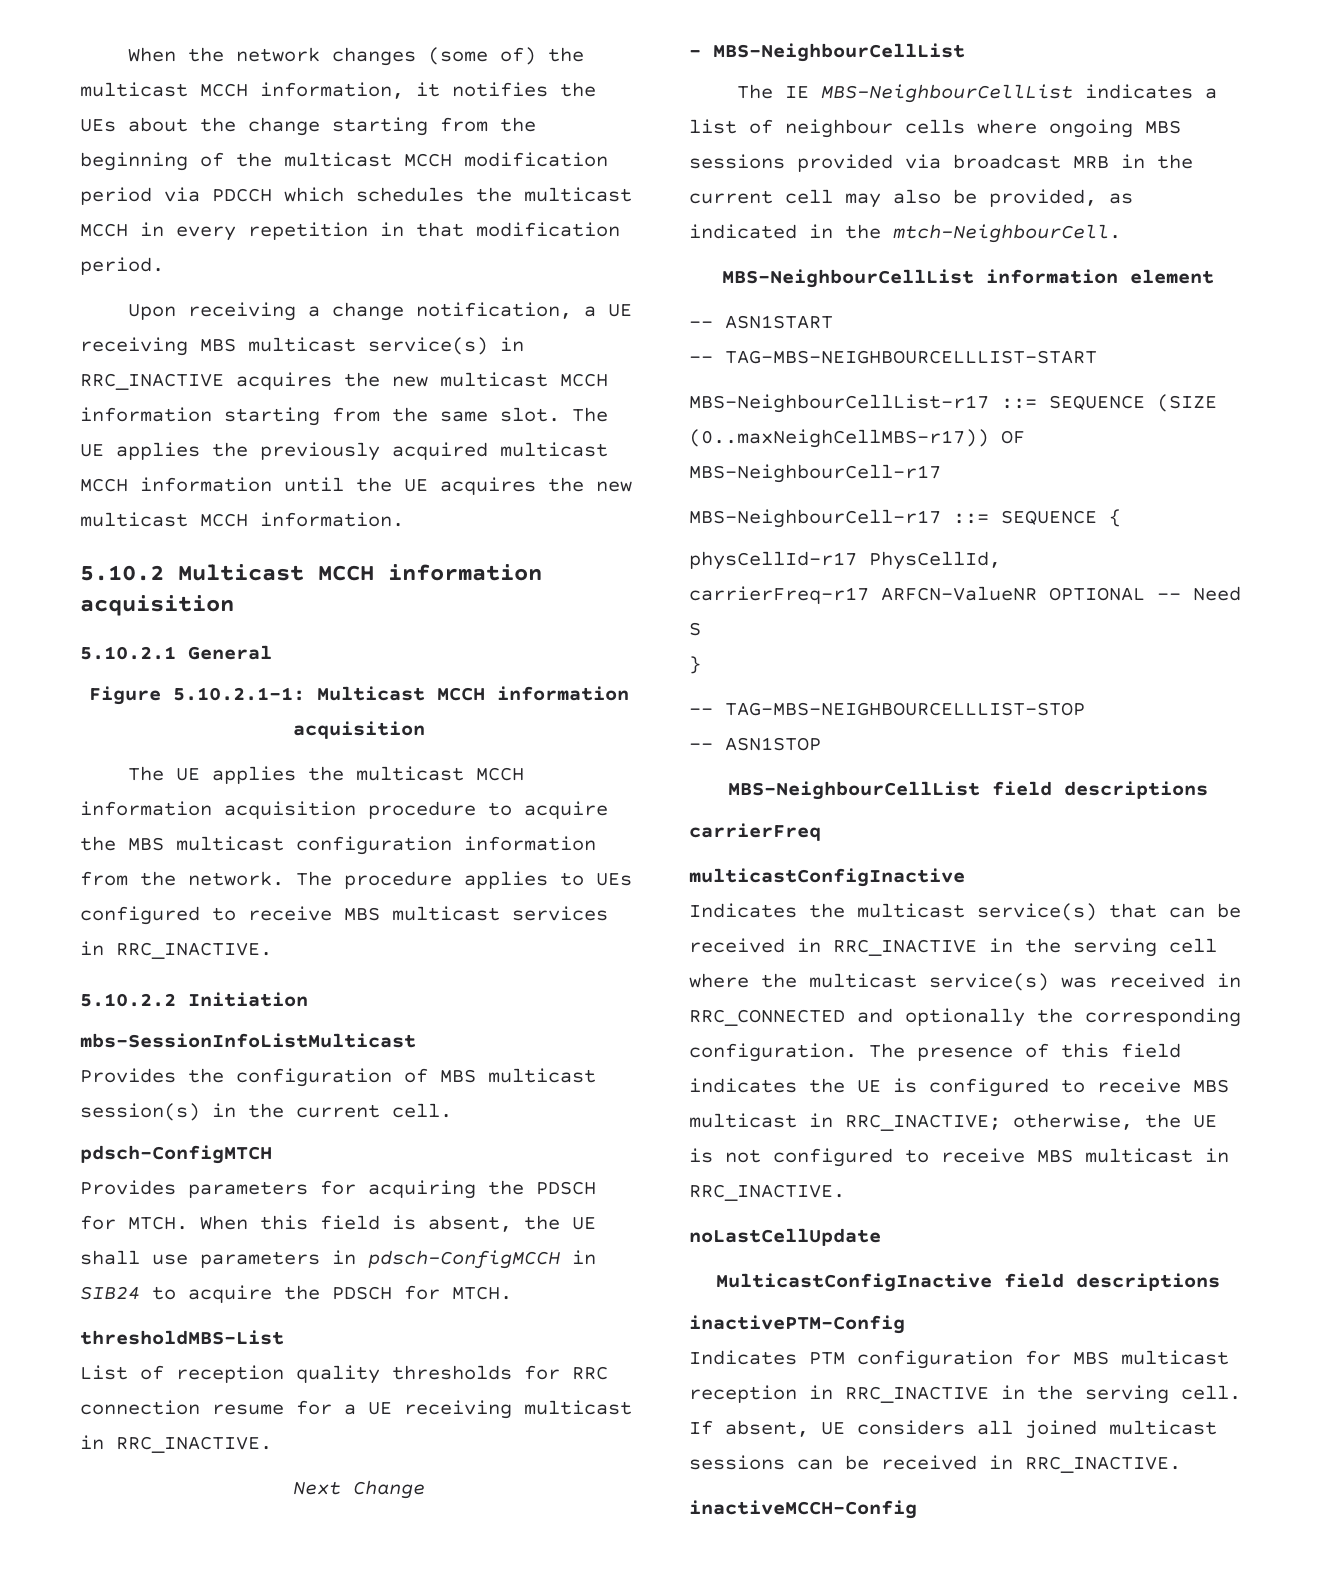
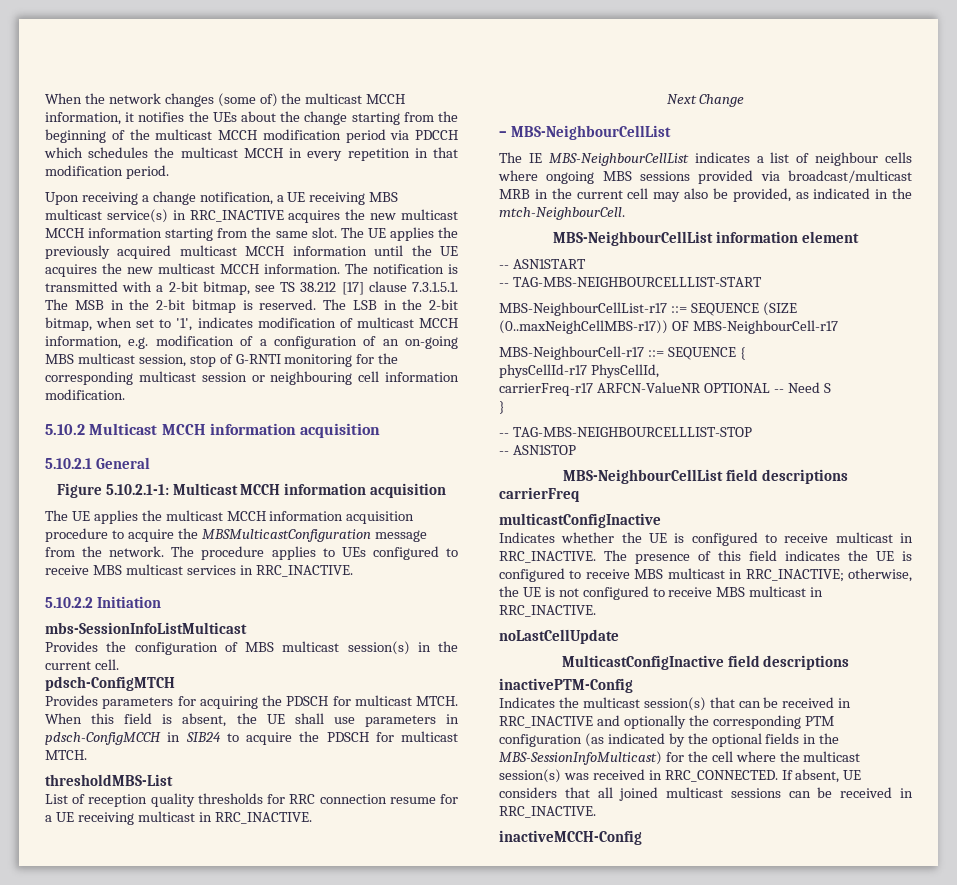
+ The notification is transmitted with a 2-bit bitmap, see TS 38.212 [17] clause 7.3.1.5.1. The MSB in the 2-bit bitmap is reserved. The LSB in the 2-bit bitmap, when set to '1', indicates modification of multicast MCCH information, e.g. modification of a configuration of an on-going MBS multicast session, stop of G-RNTI monitoring for the corresponding multicast session or neighbouring cell information modification.
- The UE applies the multicast MCCH information acquisition procedure to acquire the MBS multicast configuration information from the network.
+ The UE applies the multicast MCCH information acquisition procedure to acquire the MBSMulticastConfiguration message from the network.
- Provides parameters for acquiring the PDSCH for MTCH.
+ Provides parameters for acquiring the PDSCH for multicast MTCH.
- When this field is absent, the UE shall use parameters in pdsch-ConfigMCCH in SIB24 to acquire the PDSCH for MTCH.
+ When this field is absent, the UE shall use parameters in pdsch-ConfigMCCH in SIB24 to acquire the PDSCH for multicast MTCH.
- The IE MBS-NeighbourCellList indicates a list of neighbour cells where ongoing MBS sessions provided via broadcast MRB in the current cell may also be provided, as indicated in the mtch-NeighbourCell.
+ The IE MBS-NeighbourCellList indicates a list of neighbour cells where ongoing MBS sessions provided via broadcast/multicast MRB in the current cell may also be provided, as indicated in the mtch-NeighbourCell.
- Indicates the multicast service(s) that can be received in RRC_INACTIVE in the serving cell where the multicast service(s) was received in RRC_CONNECTED and optionally the corresponding configuration.
+ Indicates whether the UE is configured to receive multicast in RRC_INACTIVE.
- Indicates PTM configuration for MBS multicast reception in RRC_INACTIVE in the serving cell.
+ Indicates the multicast session(s) that can be received in RRC_INACTIVE and optionally the corresponding PTM configuration (as indicated by the optional fields in the MBS-SessionInfoMulticast) for the cell where the multicast session(s) was received in RRC_CONNECTED.
- If absent, UE considers all joined multicast sessions can be received in RRC_INACTIVE.
+ If absent, UE considers that all joined multicast sessions can be received in RRC_INACTIVE.

